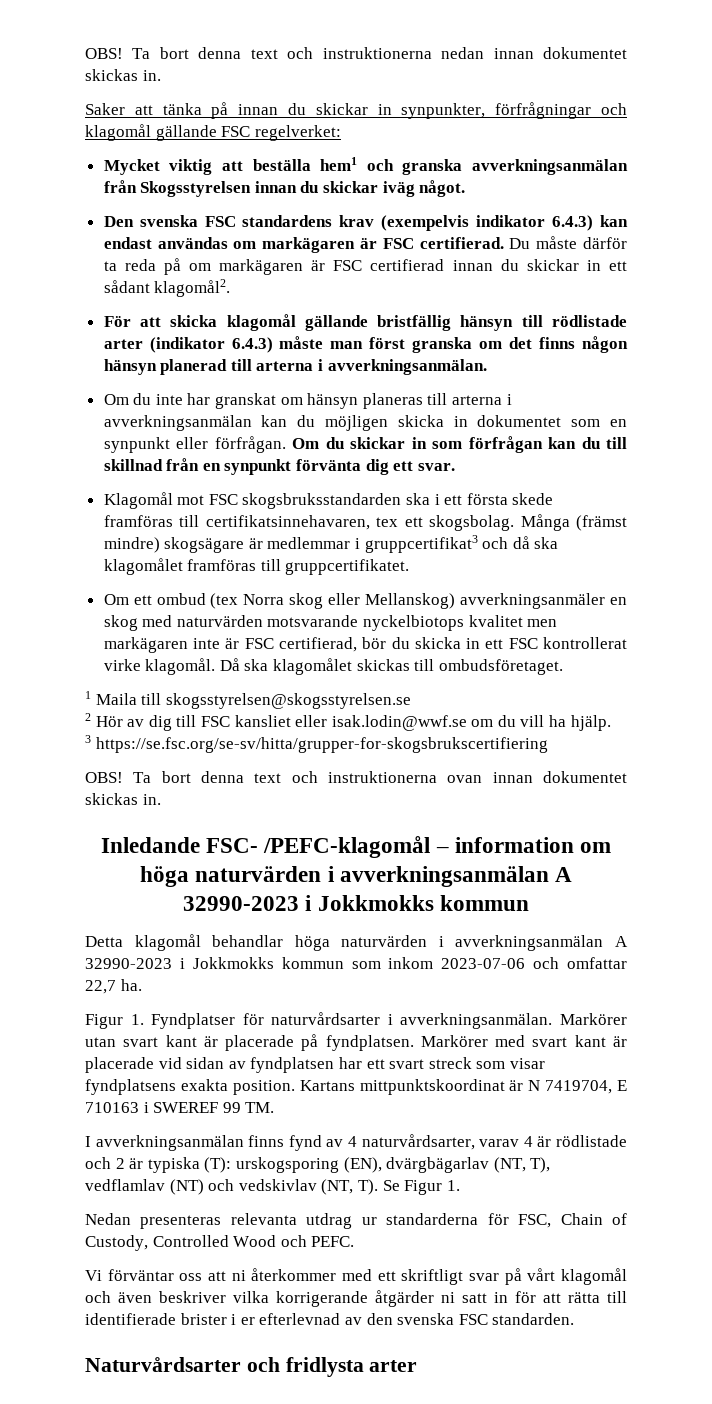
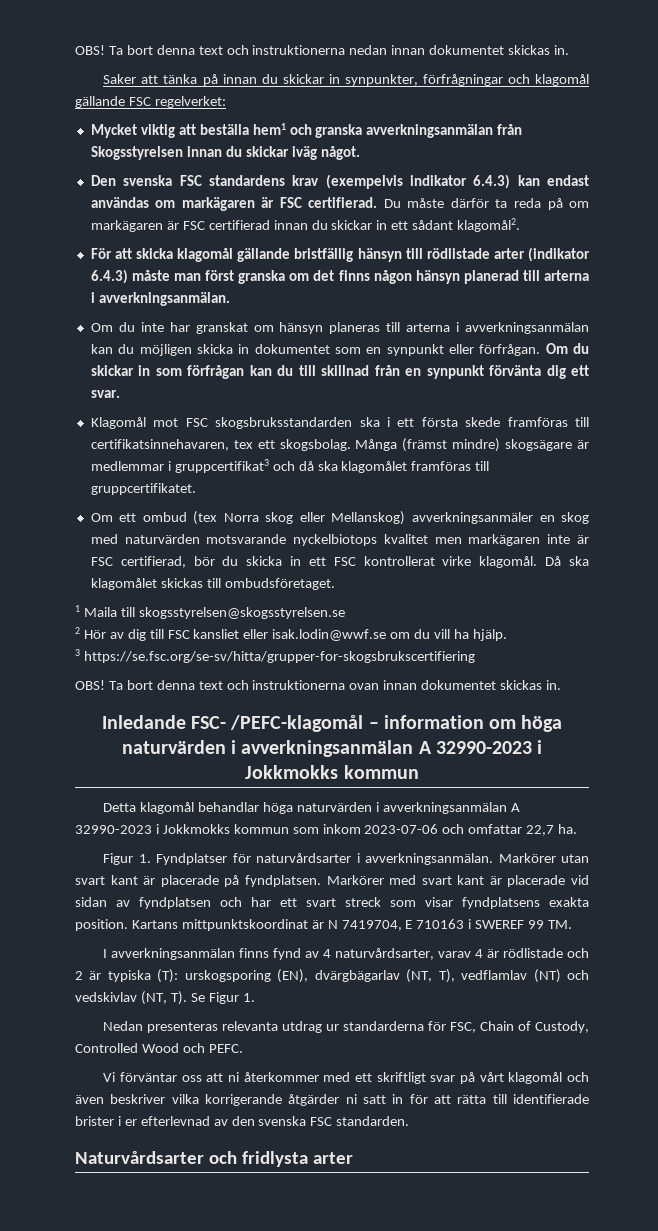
- Markörer med svart kant är placerade vid sidan av fyndplatsen har ett svart streck som visar fyndplatsens exakta position.
+ Markörer med svart kant är placerade vid sidan av fyndplatsen och har ett svart streck som visar fyndplatsens exakta position.

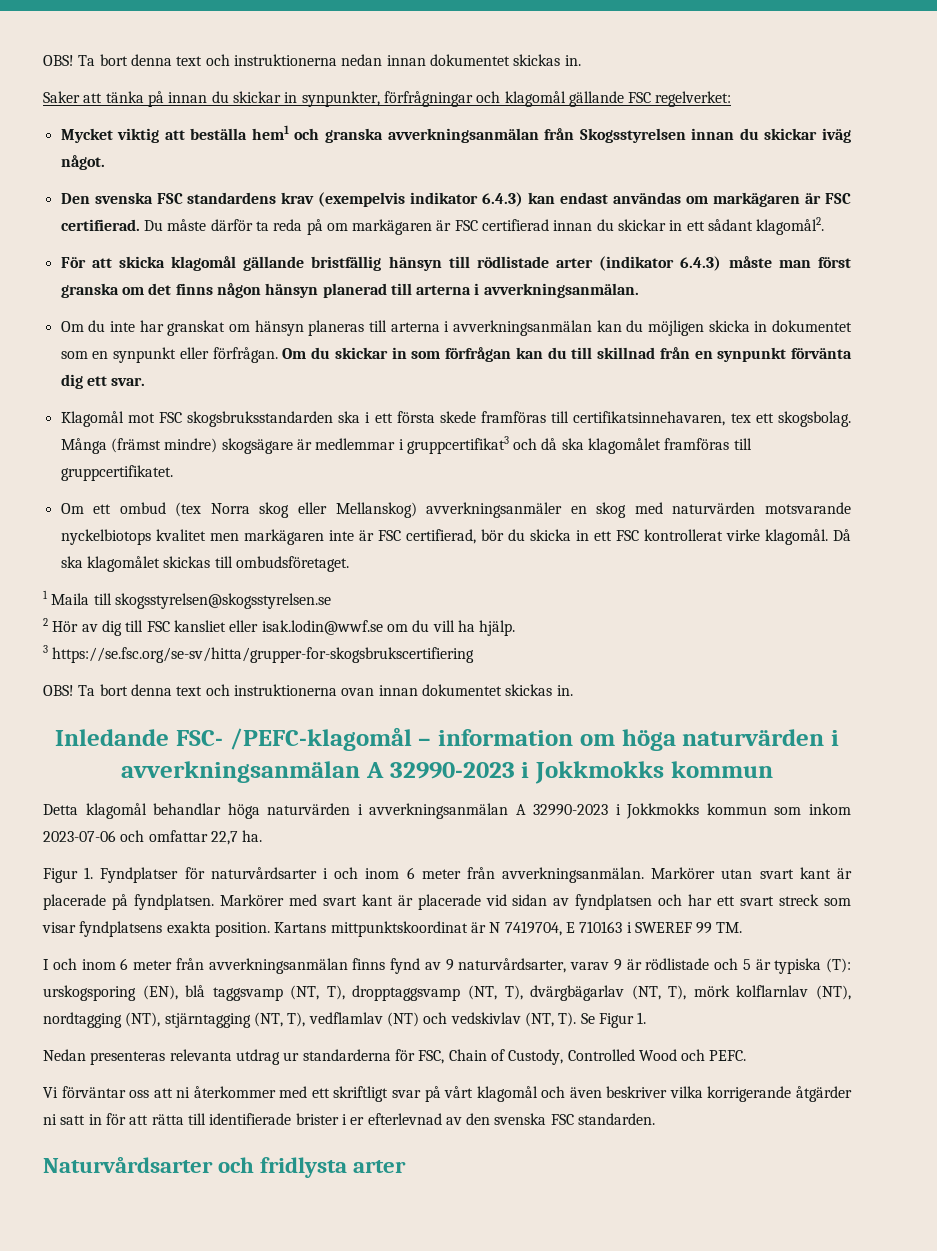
- Figur 1. Fyndplatser för naturvårdsarter i avverkningsanmälan.
+ Figur 1. Fyndplatser för naturvårdsarter i och inom 6 meter från avverkningsanmälan.
- I avverkningsanmälan finns fynd av 4 naturvårdsarter, varav 4 är rödlistade och 2 är typiska (T): urskogsporing (EN), dvärgbägarlav (NT, T), vedflamlav (NT) och vedskivlav (NT, T). Se Figur 1.
+ I och inom 6 meter från avverkningsanmälan finns fynd av 9 naturvårdsarter, varav 9 är rödlistade och 5 är typiska (T): urskogsporing (EN), blå taggsvamp (NT, T), dropptaggsvamp (NT, T), dvärgbägarlav (NT, T), mörk kolflarnlav (NT), nordtagging (NT), stjärntagging (NT, T), vedflamlav (NT) och vedskivlav (NT, T). Se Figur 1.

